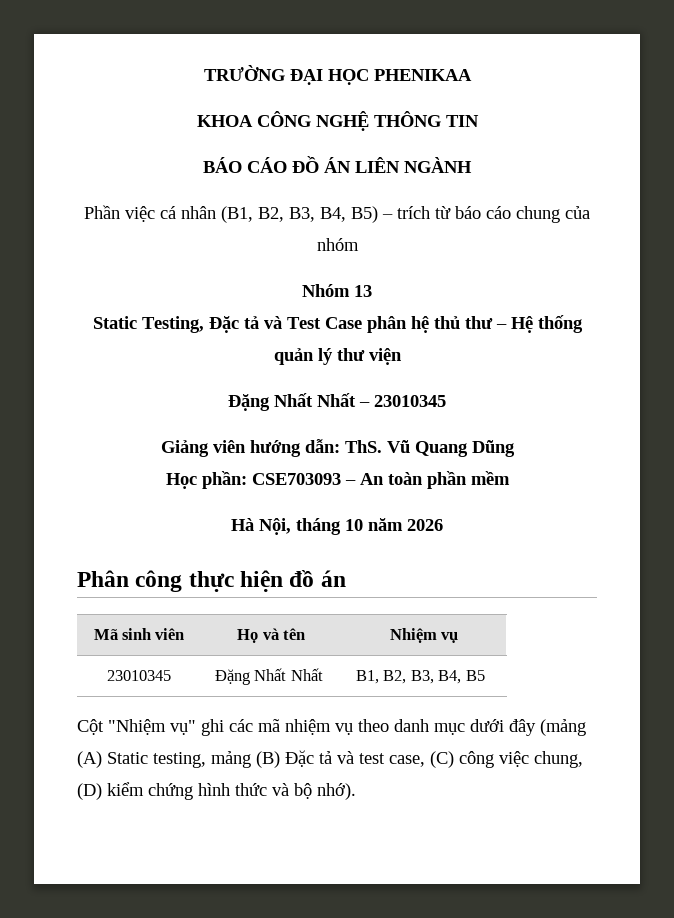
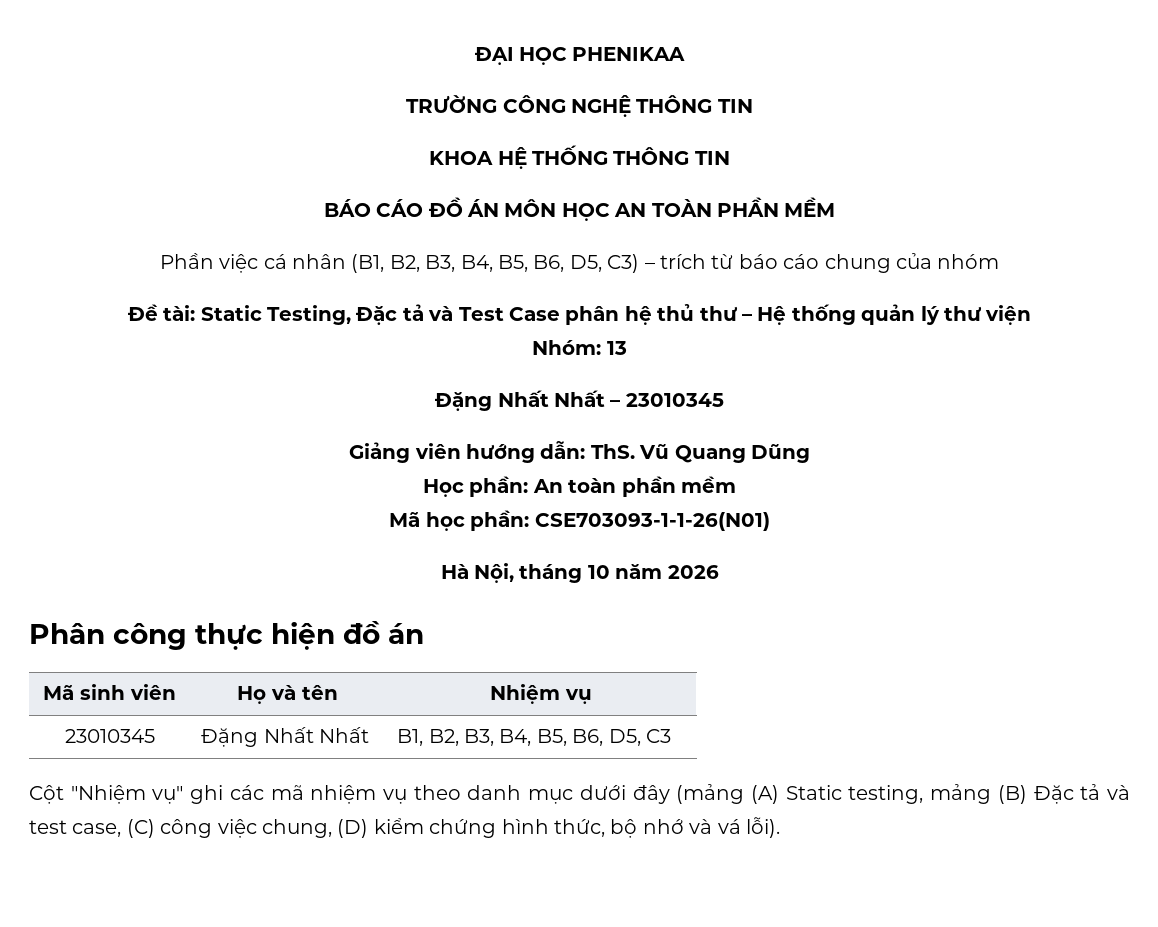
- TRƯỜNG ĐẠI HỌC PHENIKAA
+ ĐẠI HỌC PHENIKAA
- KHOA CÔNG NGHỆ THÔNG TIN
+ TRƯỜNG CÔNG NGHỆ THÔNG TIN
+ KHOA HỆ THỐNG THÔNG TIN
- BÁO CÁO ĐỒ ÁN LIÊN NGÀNH
+ BÁO CÁO ĐỒ ÁN MÔN HỌC AN TOÀN PHẦN MỀM
- Phần việc cá nhân (B1, B2, B3, B4, B5) – trích từ báo cáo chung của nhóm
+ Phần việc cá nhân (B1, B2, B3, B4, B5, B6, D5, C3) – trích từ báo cáo chung của nhóm
- Nhóm 13
- Static Testing, Đặc tả và Test Case phân hệ thủ thư – Hệ thống quản lý thư viện
+ Đề tài: Static Testing, Đặc tả và Test Case phân hệ thủ thư – Hệ thống quản lý thư viện
+ Nhóm: 13
- Học phần: CSE703093 – An toàn phần mềm
+ Học phần: An toàn phần mềm
+ Mã học phần: CSE703093-1-1-26(N01)
- 23010345 | Đặng Nhất Nhất | B1, B2, B3, B4, B5
+ 23010345 | Đặng Nhất Nhất | B1, B2, B3, B4, B5, B6, D5, C3
- Cột "Nhiệm vụ" ghi các mã nhiệm vụ theo danh mục dưới đây (mảng (A) Static testing, mảng (B) Đặc tả và test case, (C) công việc chung, (D) kiểm chứng hình thức và bộ nhớ).
+ Cột "Nhiệm vụ" ghi các mã nhiệm vụ theo danh mục dưới đây (mảng (A) Static testing, mảng (B) Đặc tả và test case, (C) công việc chung, (D) kiểm chứng hình thức, bộ nhớ và vá lỗi).

